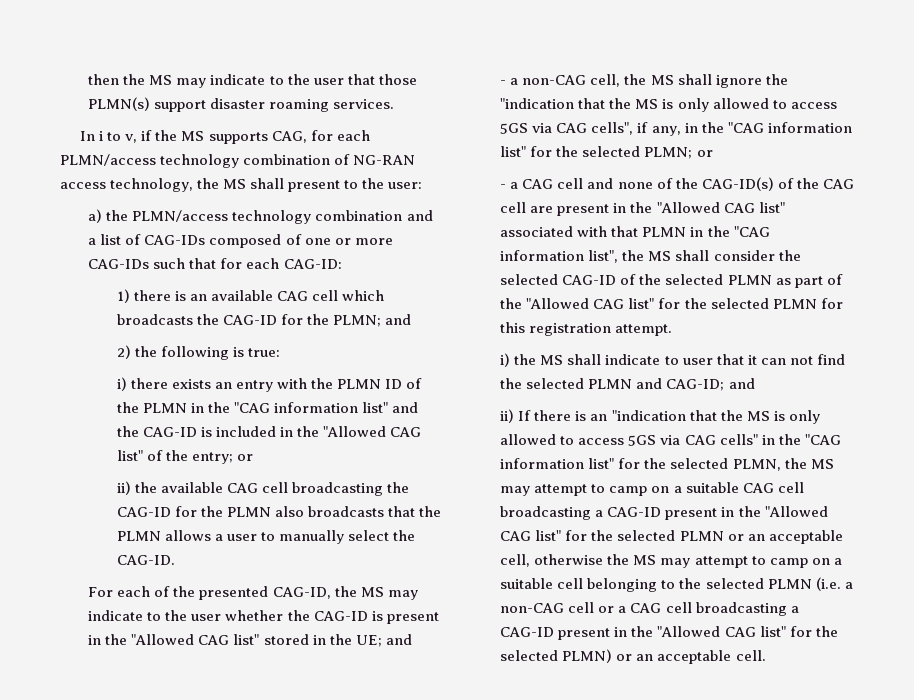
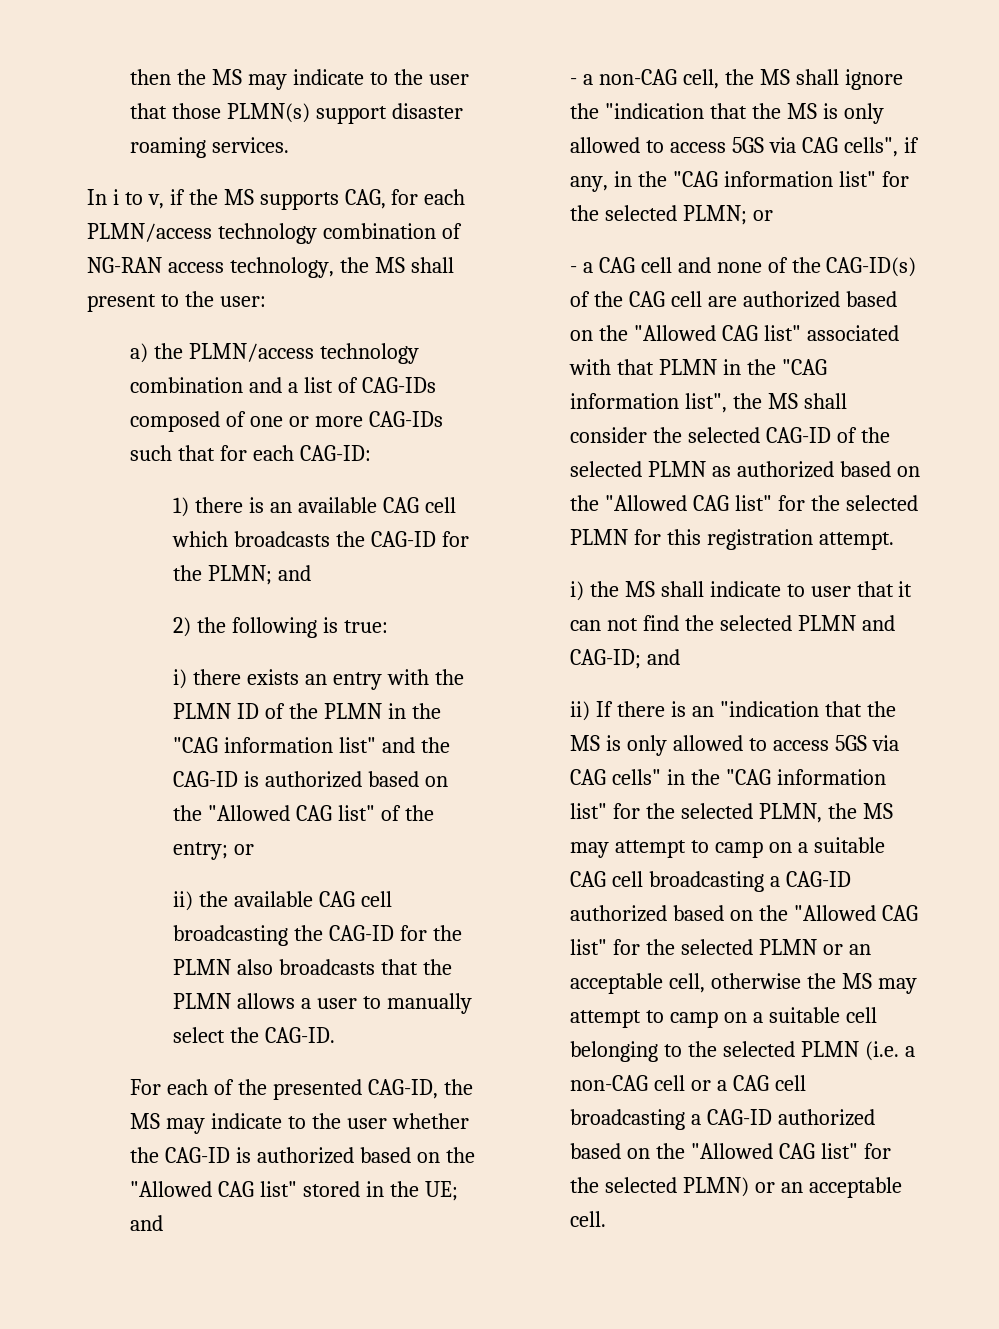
- i) there exists an entry with the PLMN ID of the PLMN in the "CAG information list" and the CAG-ID is included in the "Allowed CAG list" of the entry; or
+ i) there exists an entry with the PLMN ID of the PLMN in the "CAG information list" and the CAG-ID is authorized based on the "Allowed CAG list" of the entry; or
- For each of the presented CAG-ID, the MS may indicate to the user whether the CAG-ID is present in the "Allowed CAG list" stored in the UE; and
+ For each of the presented CAG-ID, the MS may indicate to the user whether the CAG-ID is authorized based on the "Allowed CAG list" stored in the UE; and
- - a CAG cell and none of the CAG-ID(s) of the CAG cell are present in the "Allowed CAG list" associated with that PLMN in the "CAG information list", the MS shall consider the selected CAG-ID of the selected PLMN as part of the "Allowed CAG list" for the selected PLMN for this registration attempt.
+ - a CAG cell and none of the CAG-ID(s) of the CAG cell are authorized based on the "Allowed CAG list" associated with that PLMN in the "CAG information list", the MS shall consider the selected CAG-ID of the selected PLMN as authorized based on the "Allowed CAG list" for the selected PLMN for this registration attempt.
- ii) If there is an "indication that the MS is only allowed to access 5GS via CAG cells" in the "CAG information list" for the selected PLMN, the MS may attempt to camp on a suitable CAG cell broadcasting a CAG-ID present in the "Allowed CAG list" for the selected PLMN or an acceptable cell, otherwise the MS may attempt to camp on a suitable cell belonging to the selected PLMN (i.e. a non-CAG cell or a CAG cell broadcasting a CAG-ID present in the "Allowed CAG list" for the selected PLMN) or an acceptable cell.
+ ii) If there is an "indication that the MS is only allowed to access 5GS via CAG cells" in the "CAG information list" for the selected PLMN, the MS may attempt to camp on a suitable CAG cell broadcasting a CAG-ID authorized based on the "Allowed CAG list" for the selected PLMN or an acceptable cell, otherwise the MS may attempt to camp on a suitable cell belonging to the selected PLMN (i.e. a non-CAG cell or a CAG cell broadcasting a CAG-ID authorized based on the "Allowed CAG list" for the selected PLMN) or an acceptable cell.

